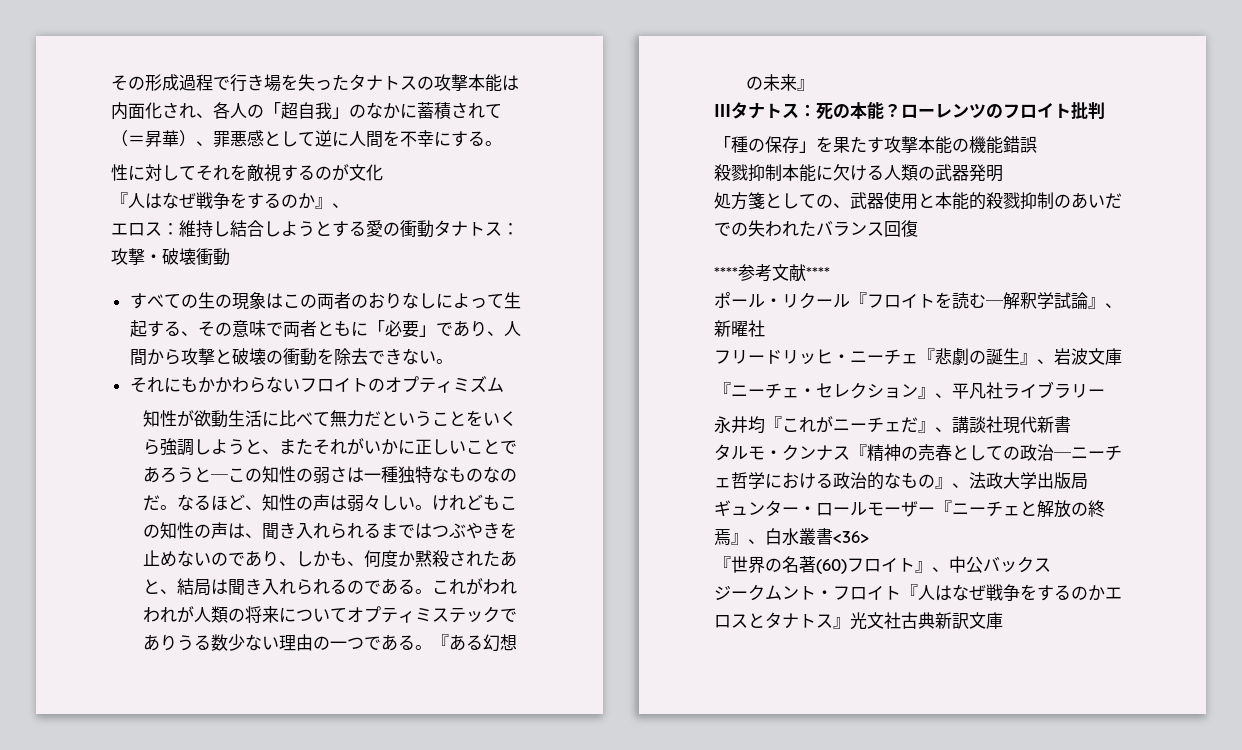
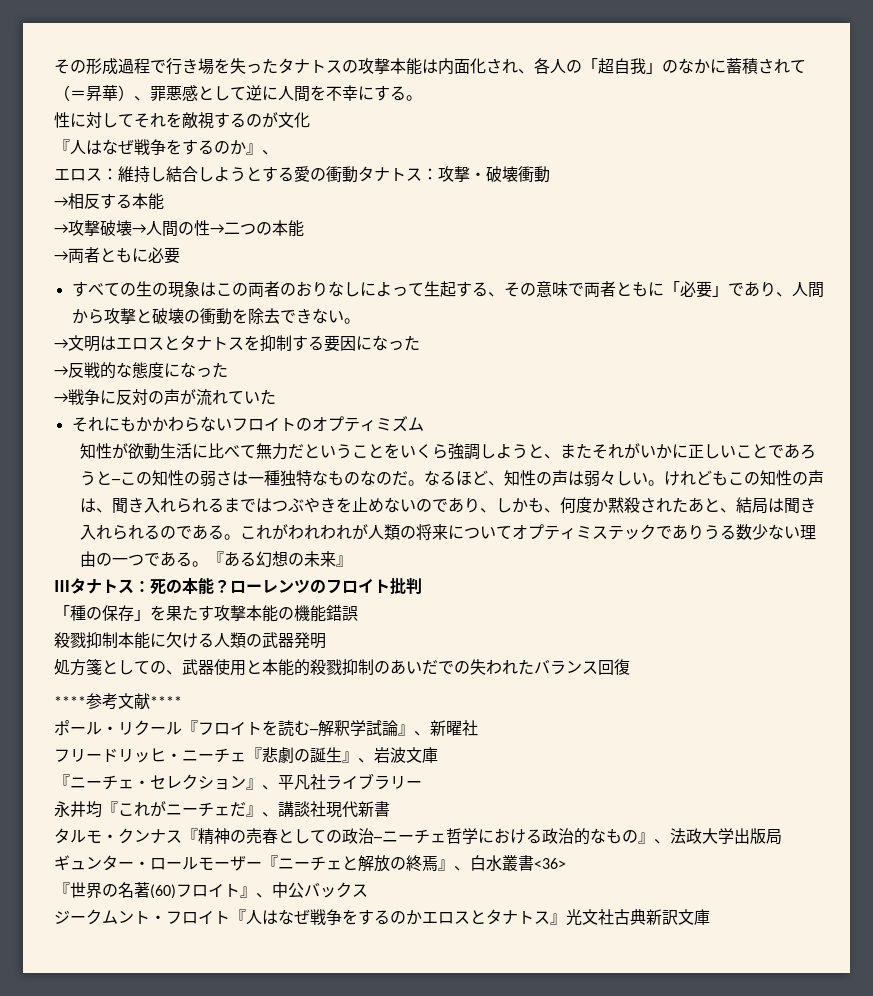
+ →相反する本能
+ →攻撃破壊→人間の性→二つの本能
+ →両者ともに必要
+ →文明はエロスとタナトスを抑制する要因になった
+ →反戦的な態度になった
+ →戦争に反対の声が流れていた

